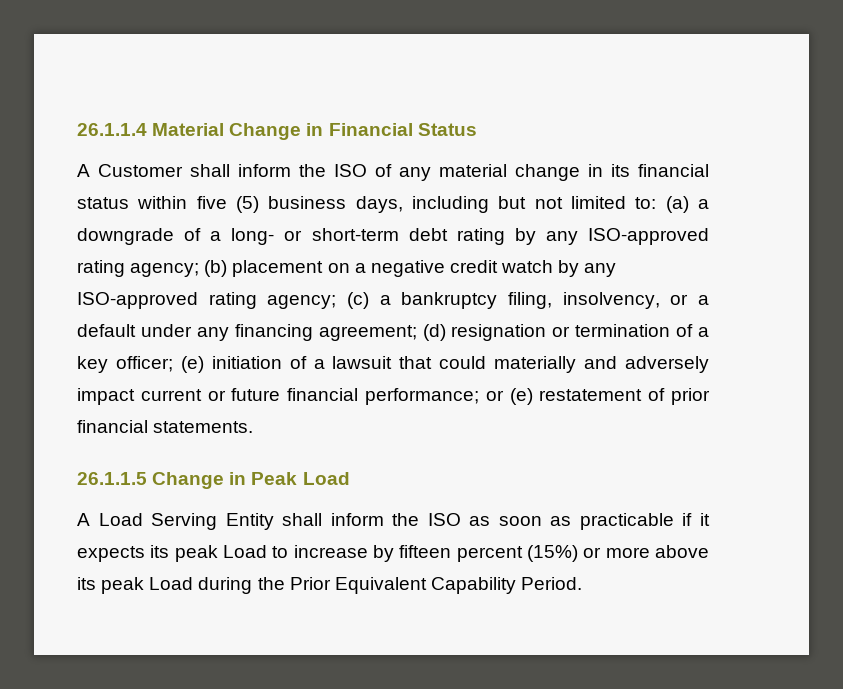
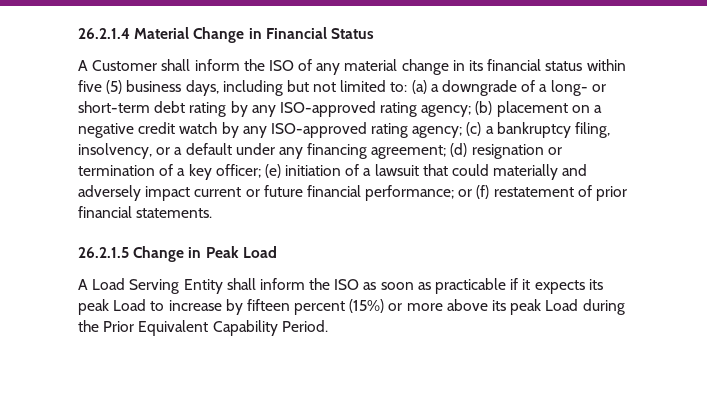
- 26.1.1.4 Material Change in Financial Status
+ 26.2.1.4 Material Change in Financial Status
- or (e) restatement of prior financial statements.
+ or (f) restatement of prior financial statements.
- 26.1.1.5 Change in Peak Load
+ 26.2.1.5 Change in Peak Load

